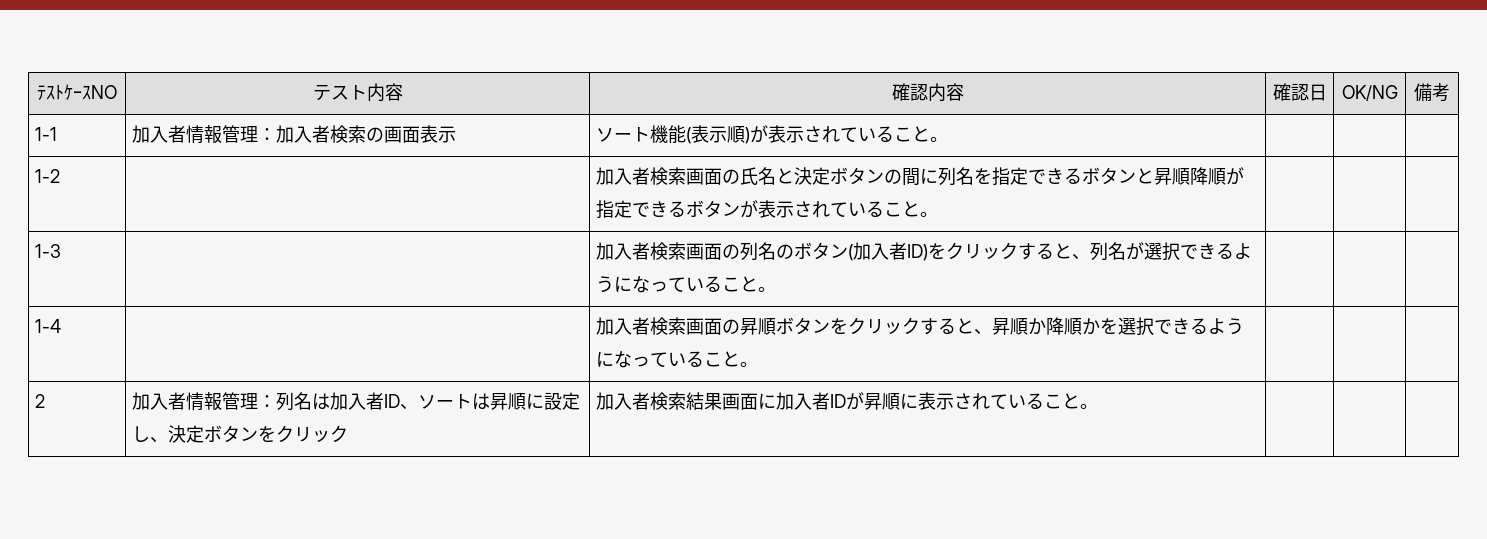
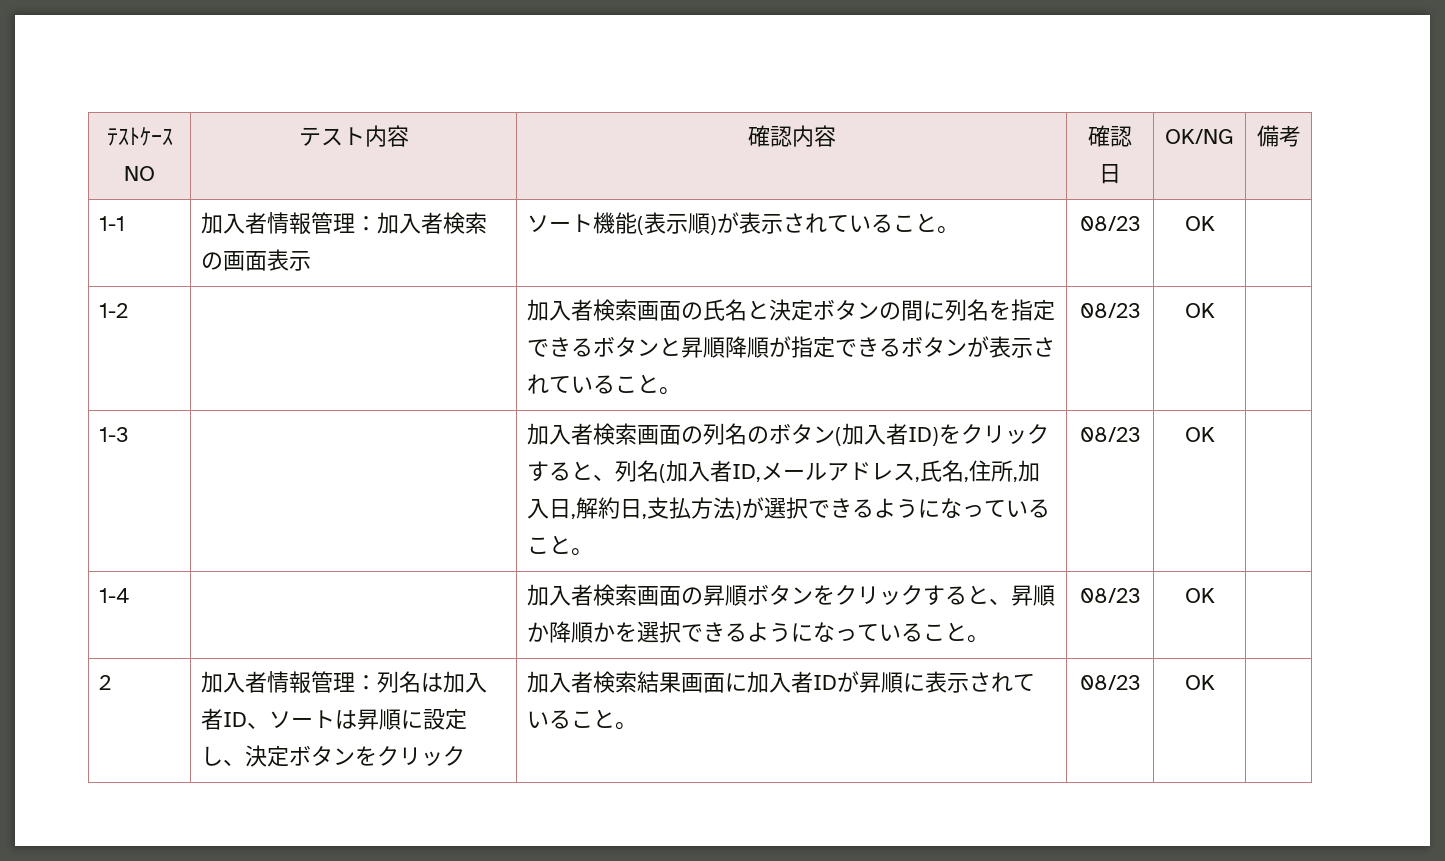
- 1-1 | 加入者情報管理：加入者検索の画面表示 | ソート機能(表示順)が表示されていること。 | | |
+ 1-1 | 加入者情報管理：加入者検索の画面表示 | ソート機能(表示順)が表示されていること。 | 08/23 | OK |
- 1-2 | | 加入者検索画面の氏名と決定ボタンの間に列名を指定できるボタンと昇順降順が指定できるボタンが表示されていること。 | | |
+ 1-2 | | 加入者検索画面の氏名と決定ボタンの間に列名を指定できるボタンと昇順降順が指定できるボタンが表示されていること。 | 08/23 | OK |
- 加入者検索画面の列名のボタン(加入者ID)をクリックすると、列名が選択できるようになっていること。
+ 加入者検索画面の列名のボタン(加入者ID)をクリックすると、列名(加入者ID,メールアドレス,氏名,住所,加入日,解約日,支払方法)が選択できるようになっていること。 | 08/23 | OK
- 1-4 | | 加入者検索画面の昇順ボタンをクリックすると、昇順か降順かを選択できるようになっていること。 | | |
+ 1-4 | | 加入者検索画面の昇順ボタンをクリックすると、昇順か降順かを選択できるようになっていること。 | 08/23 | OK |
- 2 | 加入者情報管理：列名は加入者ID、ソートは昇順に設定し、決定ボタンをクリック | 加入者検索結果画面に加入者IDが昇順に表示されていること。 | | |
+ 2 | 加入者情報管理：列名は加入者ID、ソートは昇順に設定し、決定ボタンをクリック | 加入者検索結果画面に加入者IDが昇順に表示されていること。 | 08/23 | OK |

